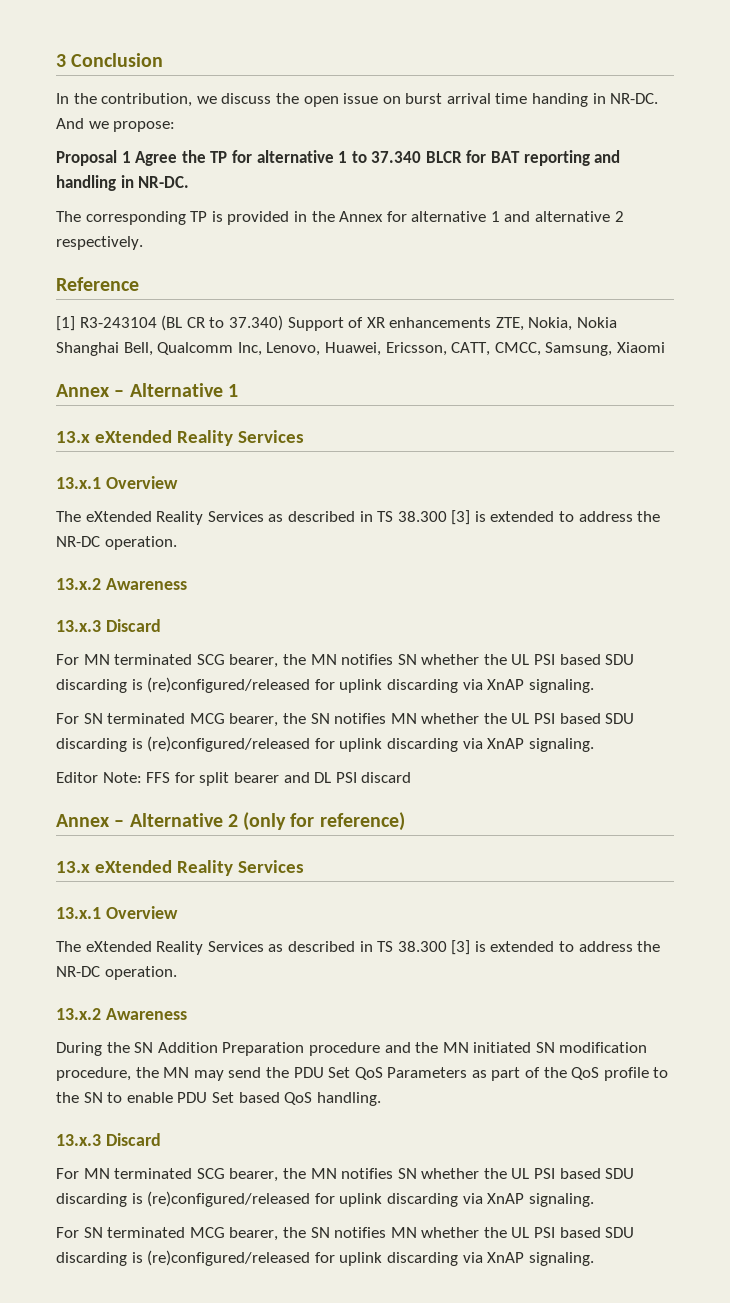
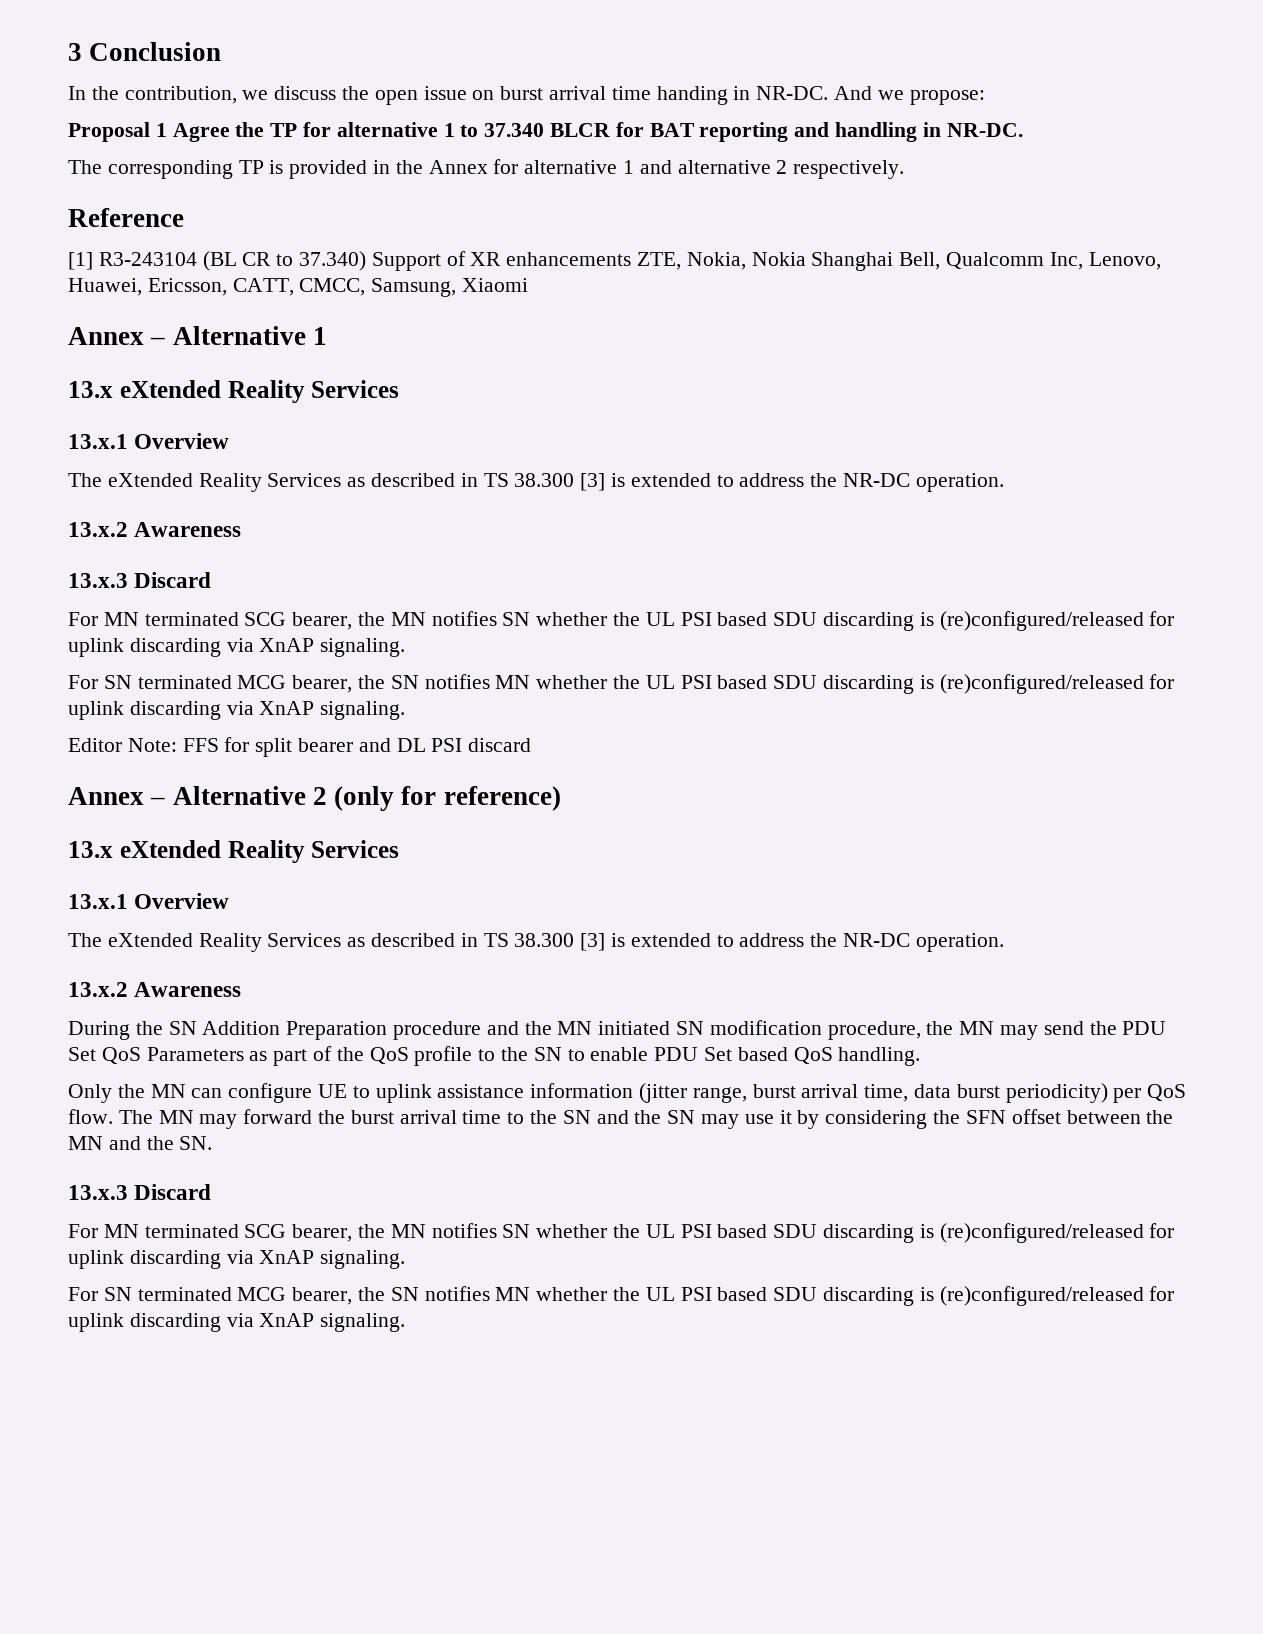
+ Only the MN can configure UE to uplink assistance information (jitter range, burst arrival time, data burst periodicity) per QoS flow. The MN may forward the burst arrival time to the SN and the SN may use it by considering the SFN offset between the MN and the SN.

